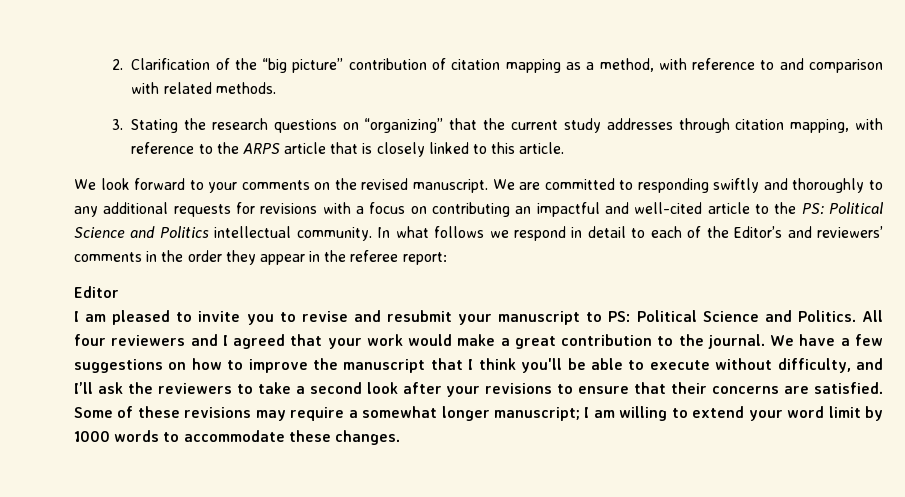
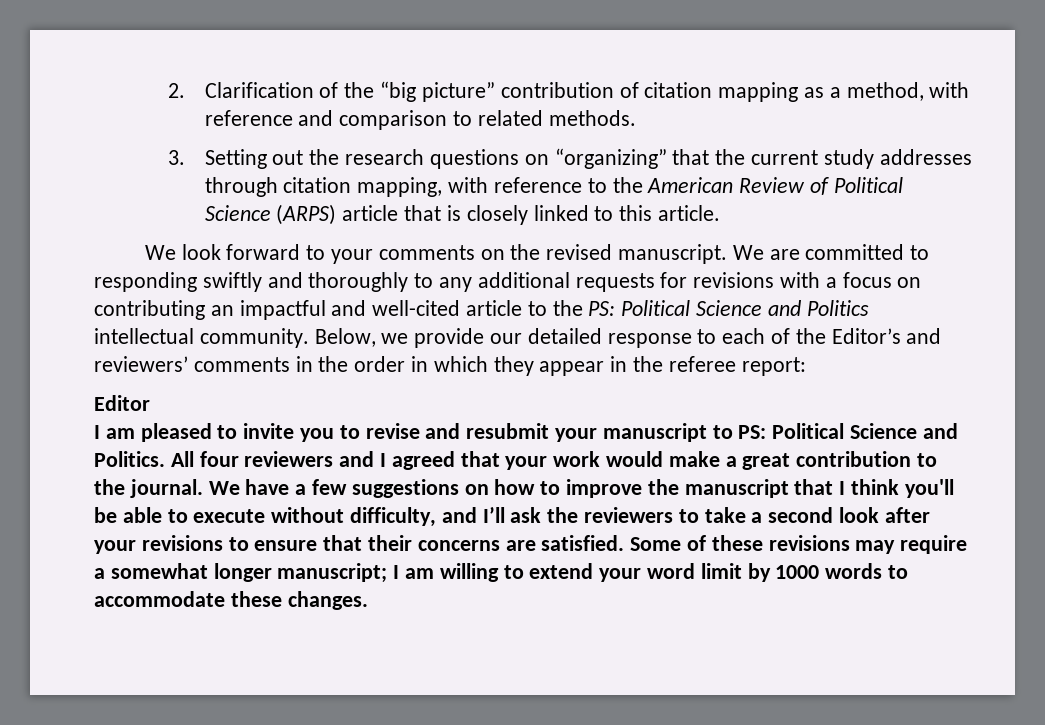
- 2. Clarification of the “big picture” contribution of citation mapping as a method, with reference to and comparison with related methods.
+ 2. Clarification of the “big picture” contribution of citation mapping as a method, with reference and comparison to related methods.
- 3. Stating the research questions on “organizing” that the current study addresses through citation mapping, with reference to the ARPS article that is closely linked to this article.
+ 3. Setting out the research questions on “organizing” that the current study addresses through citation mapping, with reference to the American Review of Political Science (ARPS) article that is closely linked to this article.
- In what follows we respond in detail to each of the Editor’s and reviewers’ comments in the order they appear in the referee report:
+ Below, we provide our detailed response to each of the Editor’s and reviewers’ comments in the order in which they appear in the referee report:

